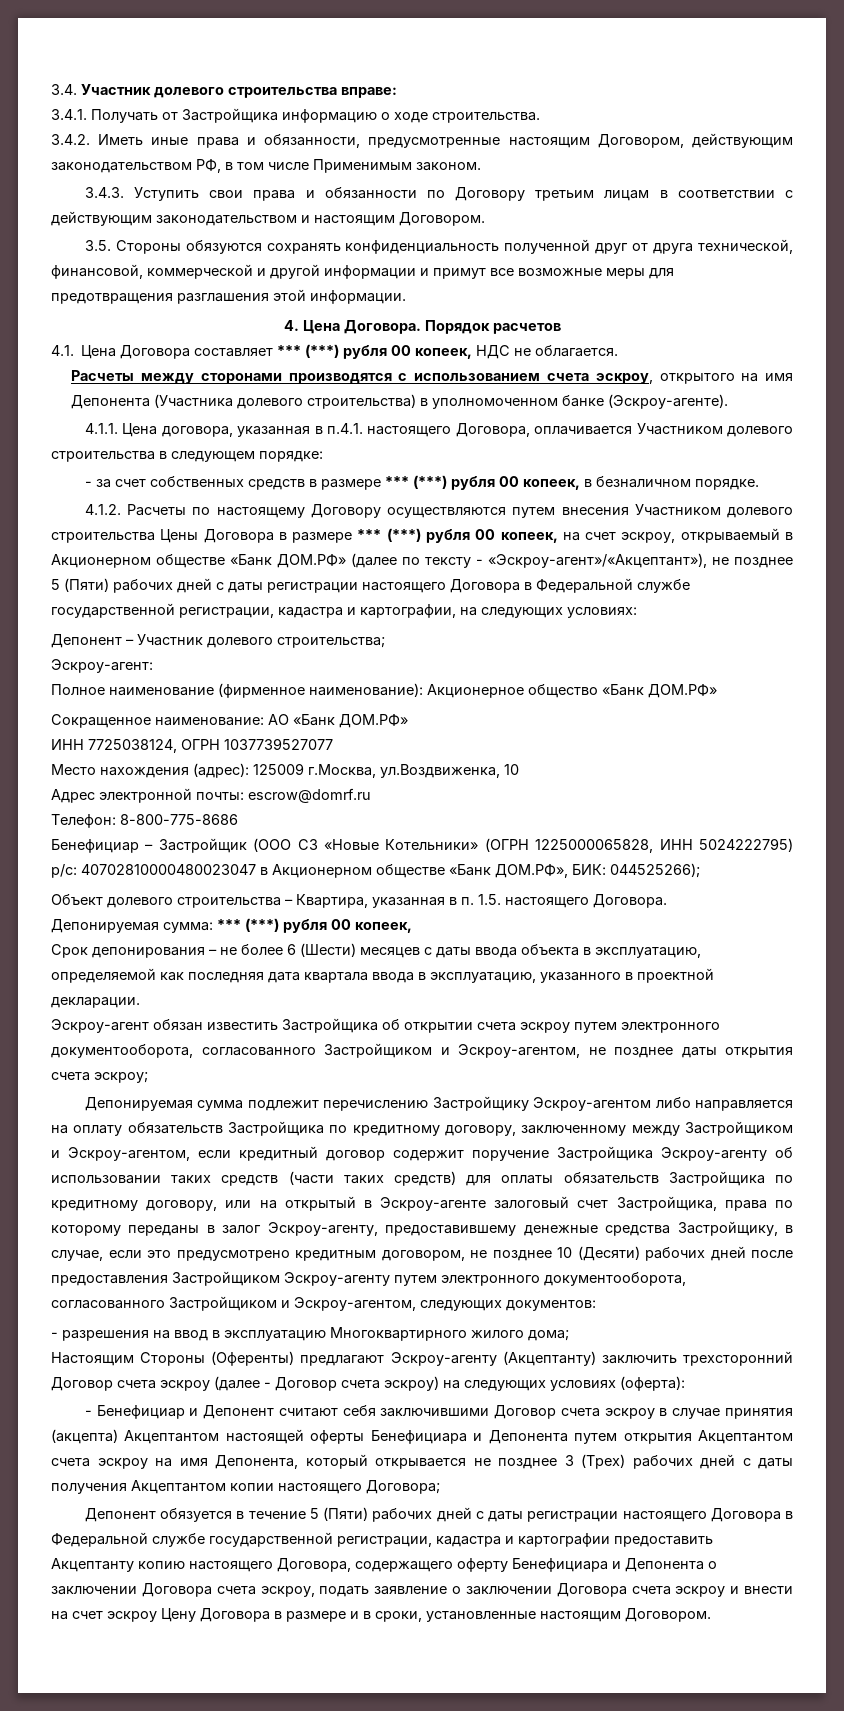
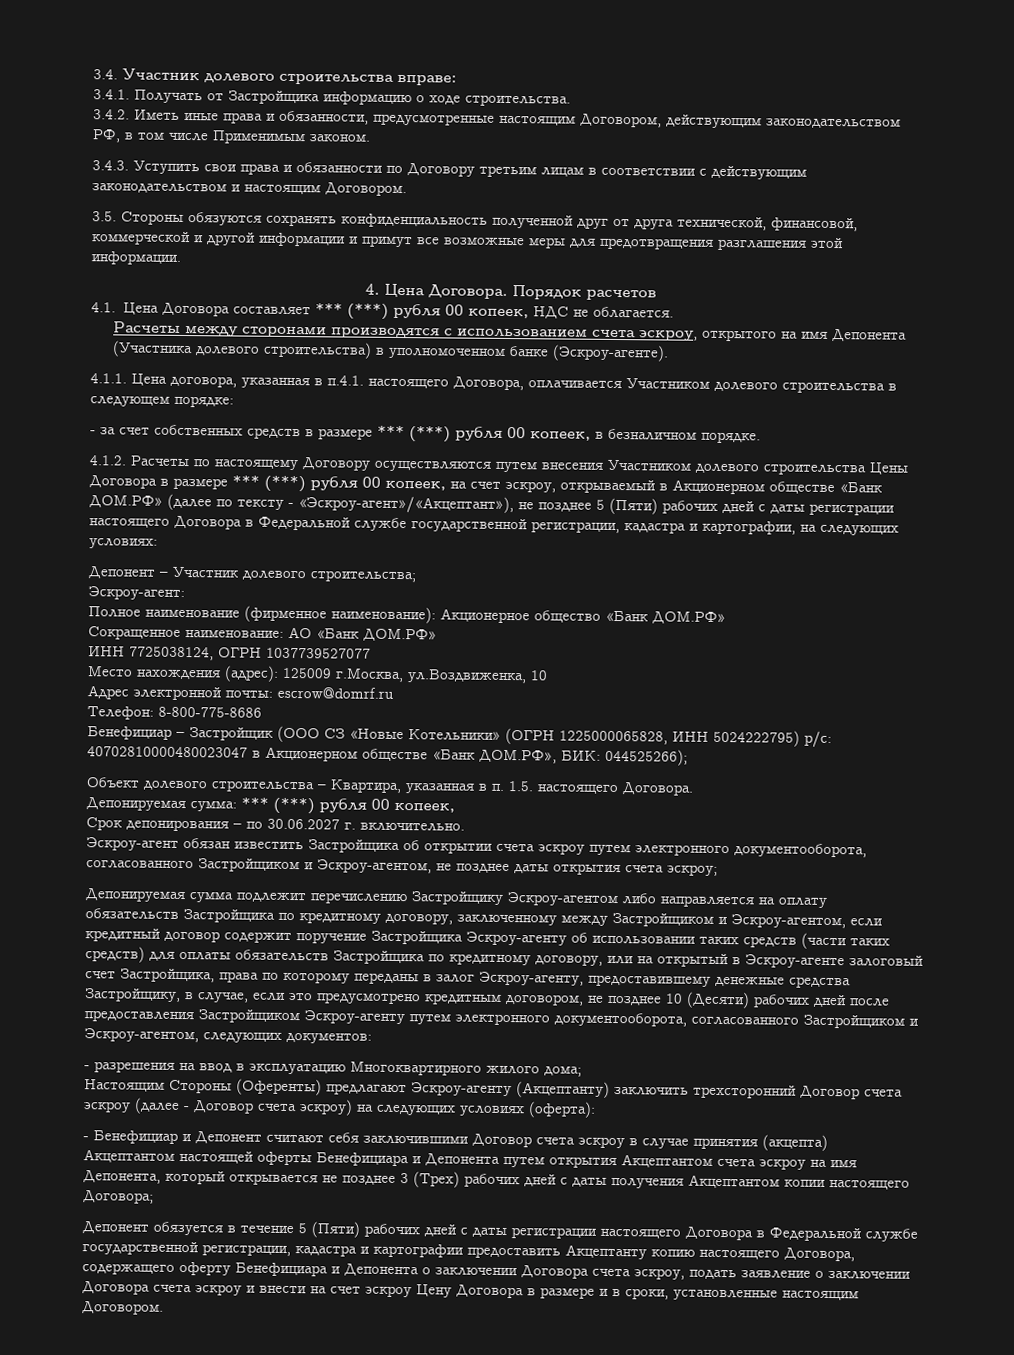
- Срок депонирования – не более 6 (Шести) месяцев с даты ввода объекта в эксплуатацию, определяемой как последняя дата квартала ввода в эксплуатацию, указанного в проектной декларации.
+ Срок депонирования – по 30.06.2027 г. включительно.

